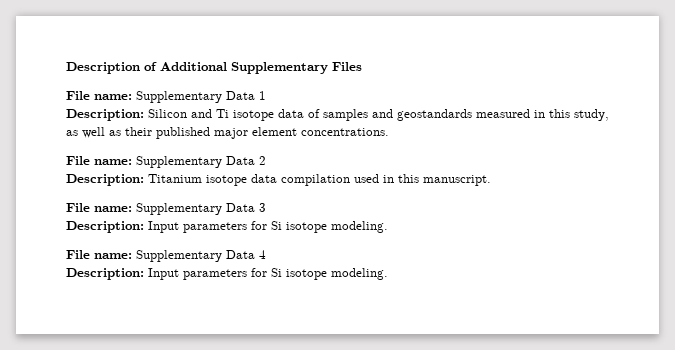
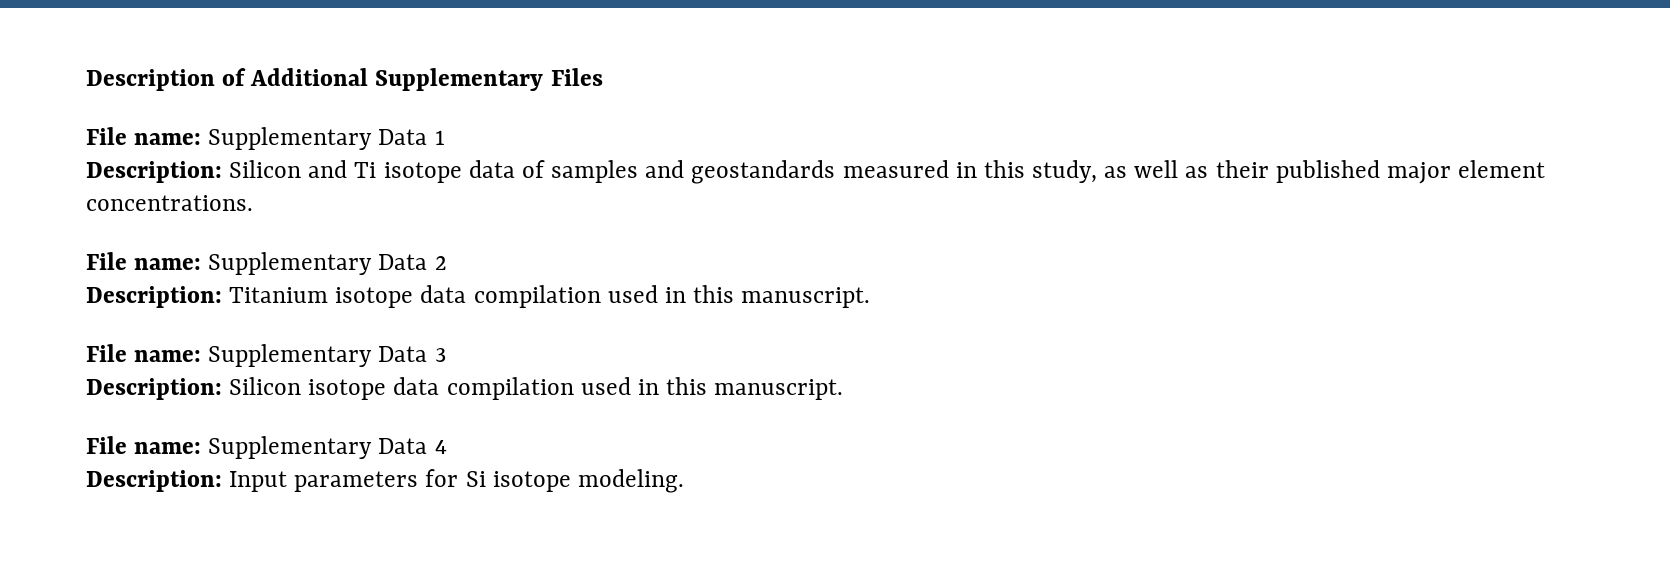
  File name: Supplementary Data 3
- Description: Input parameters for Si isotope modeling.
+ Description: Silicon isotope data compilation used in this manuscript.

